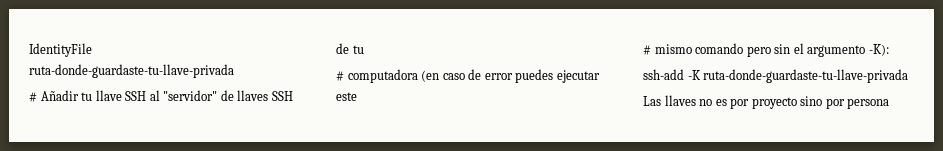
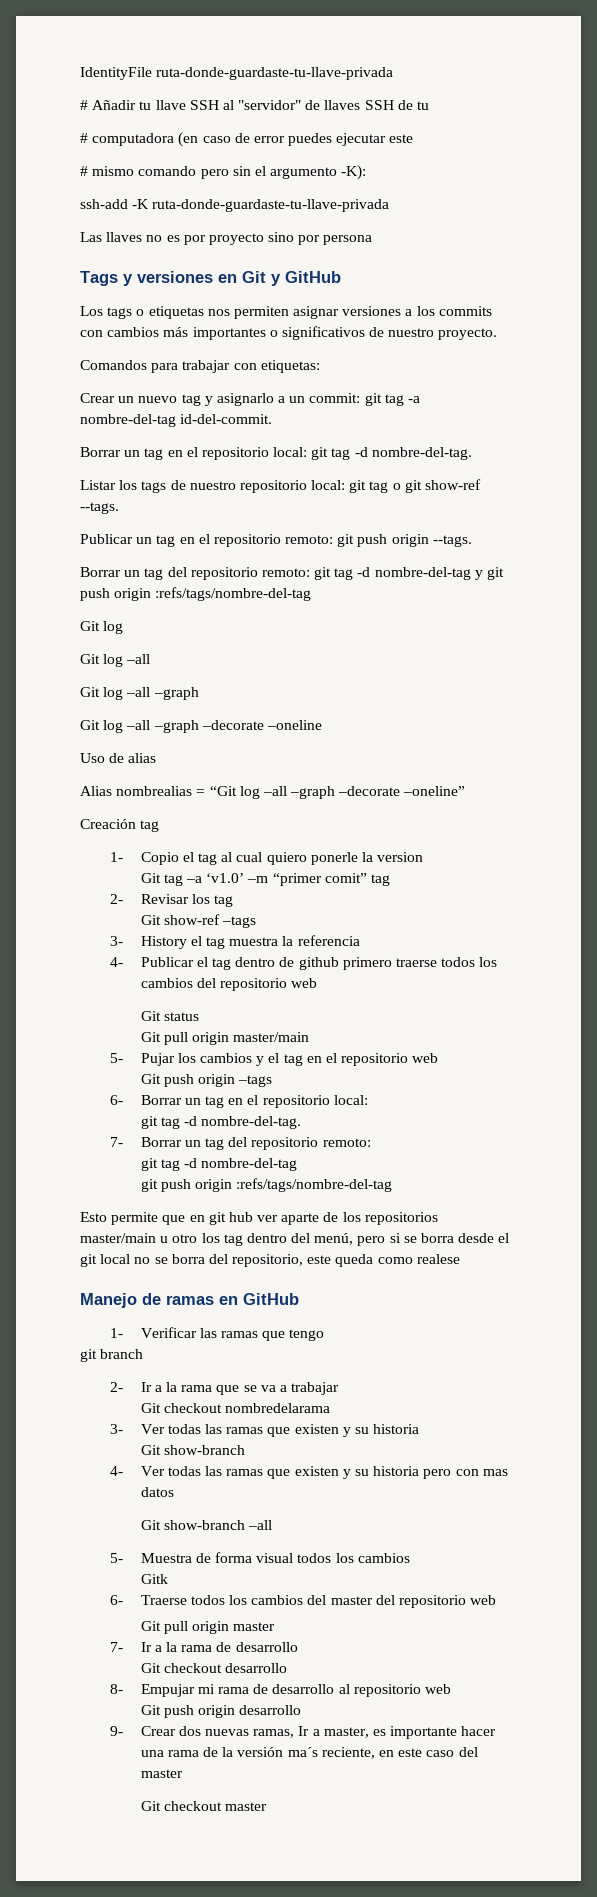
+ Tags y versiones en Git y GitHub
+ Los tags o etiquetas nos permiten asignar versiones a los commits con cambios más importantes o significativos de nuestro proyecto.
+ Comandos para trabajar con etiquetas:
+ Crear un nuevo tag y asignarlo a un commit: git tag -a nombre-del-tag id-del-commit.
+ Borrar un tag en el repositorio local: git tag -d nombre-del-tag.
+ Listar los tags de nuestro repositorio local: git tag o git show-ref --tags.
+ Publicar un tag en el repositorio remoto: git push origin --tags.
+ Borrar un tag del repositorio remoto: git tag -d nombre-del-tag y git push origin :refs/tags/nombre-del-tag
+ Git log
+ Git log –all
+ Git log –all –graph
+ Git log –all –graph –decorate –oneline
+ Uso de alias
+ Alias nombrealias = “Git log –all –graph –decorate –oneline”
+ Creación tag
+ 1- Copio el tag al cual quiero ponerle la version
+ Git tag –a ‘v1.0’ –m “primer comit” tag
+ 2- Revisar los tag
+ Git show-ref –tags
+ 3- History el tag muestra la referencia
+ 4- Publicar el tag dentro de github primero traerse todos los cambios del repositorio web
+ Git status
+ Git pull origin master/main
+ 5- Pujar los cambios y el tag en el repositorio web
+ Git push origin –tags
+ 6- Borrar un tag en el repositorio local:
+ git tag -d nombre-del-tag.
+ 7- Borrar un tag del repositorio remoto:
+ git tag -d nombre-del-tag
+ git push origin :refs/tags/nombre-del-tag
+ Esto permite que en git hub ver aparte de los repositorios master/main u otro los tag dentro del menú, pero si se borra desde el git local no se borra del repositorio, este queda como realese
+ Manejo de ramas en GitHub
+ 1- Verificar las ramas que tengo
+ git branch
+ 2- Ir a la rama que se va a trabajar
+ Git checkout nombredelarama
+ 3- Ver todas las ramas que existen y su historia
+ Git show-branch
+ 4- Ver todas las ramas que existen y su historia pero con mas datos
+ Git show-branch –all
+ 5- Muestra de forma visual todos los cambios
+ Gitk
+ 6- Traerse todos los cambios del master del repositorio web
+ Git pull origin master
+ 7- Ir a la rama de desarrollo
+ Git checkout desarrollo
+ 8- Empujar mi rama de desarrollo al repositorio web
+ Git push origin desarrollo
+ 9- Crear dos nuevas ramas, Ir a master, es importante hacer una rama de la versión ma´s reciente, en este caso del master
+ Git checkout master

